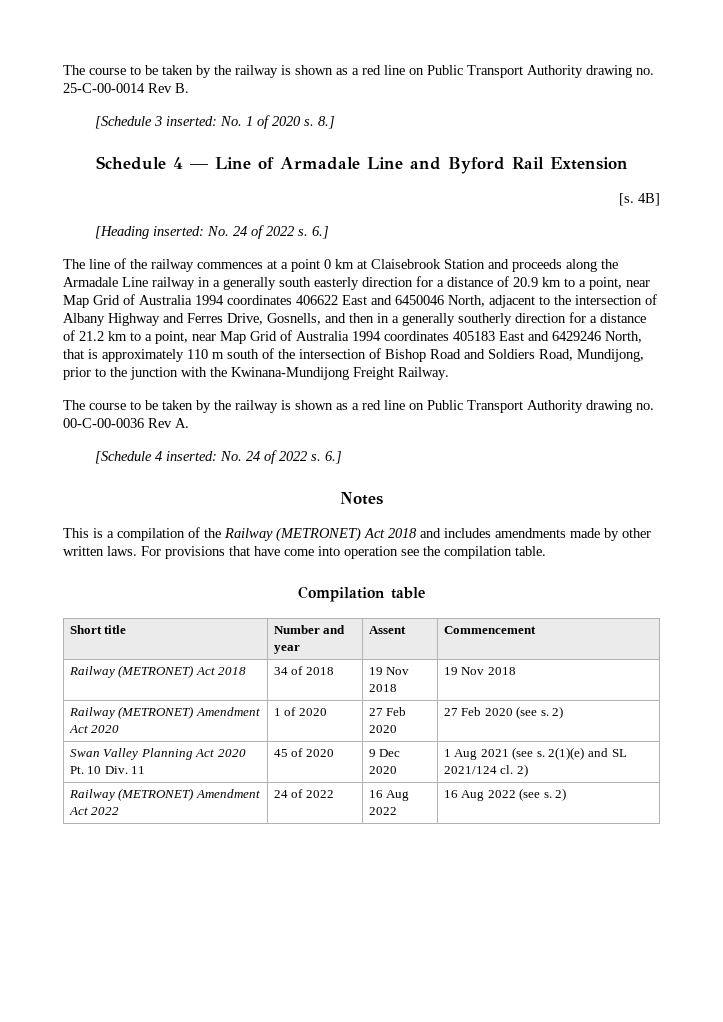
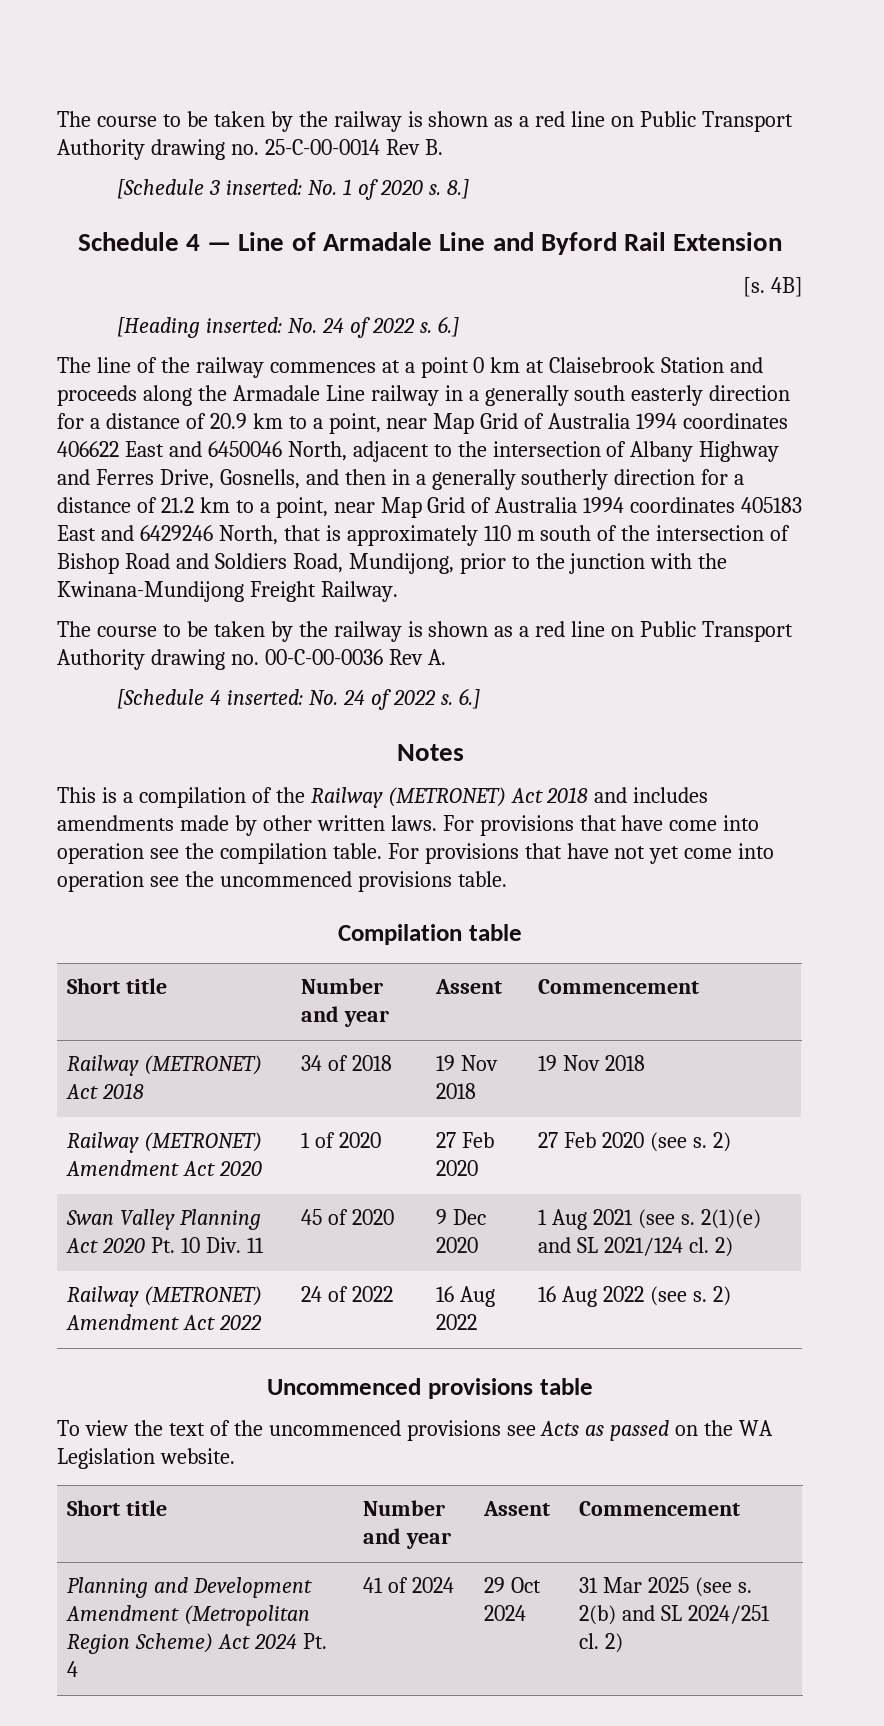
+ For provisions that have not yet come into operation see the uncommenced provisions table.
+ Uncommenced provisions table
+ To view the text of the uncommenced provisions see Acts as passed on the WA Legislation website.
+ Short title | Number and year | Assent | Commencement
+ Planning and Development Amendment (Metropolitan Region Scheme) Act 2024 Pt. 4 | 41 of 2024 | 29 Oct 2024 | 31 Mar 2025 (see s. 2(b) and SL 2024/251 cl. 2)

